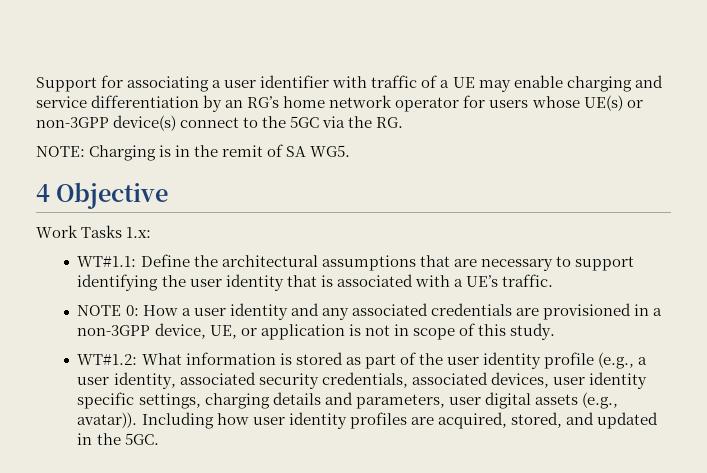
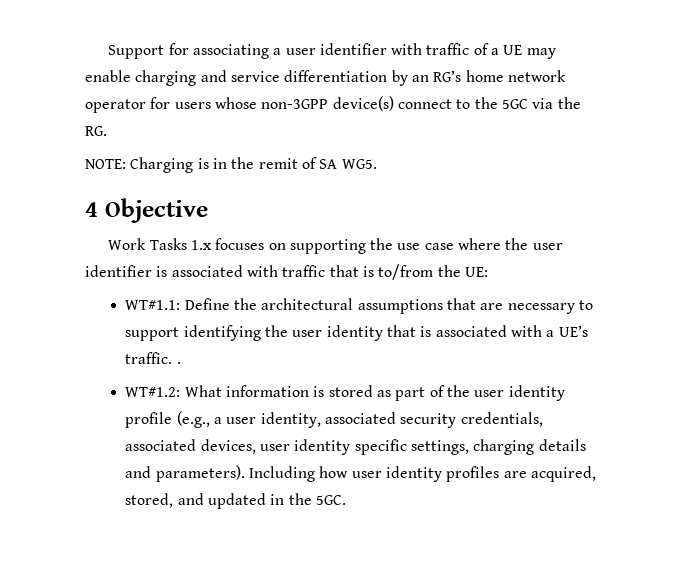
- Support for associating a user identifier with traffic of a UE may enable charging and service differentiation by an RG’s home network operator for users whose UE(s) or non-3GPP device(s) connect to the 5GC via the RG.
+ Support for associating a user identifier with traffic of a UE may enable charging and service differentiation by an RG’s home network operator for users whose non-3GPP device(s) connect to the 5GC via the RG.
- Work Tasks 1.x:
+ Work Tasks 1.x focuses on supporting the use case where the user identifier is associated with traffic that is to/from the UE:
- WT#1.1: Define the architectural assumptions that are necessary to support identifying the user identity that is associated with a UE’s traffic.
- NOTE 0: How a user identity and any associated credentials are provisioned in a non-3GPP device, UE, or application is not in scope of this study.
+ WT#1.1: Define the architectural assumptions that are necessary to support identifying the user identity that is associated with a UE’s traffic. .
- WT#1.2: What information is stored as part of the user identity profile (e.g., a user identity, associated security credentials, associated devices, user identity specific settings, charging details and parameters, user digital assets (e.g., avatar)).
+ WT#1.2: What information is stored as part of the user identity profile (e.g., a user identity, associated security credentials, associated devices, user identity specific settings, charging details and parameters).

